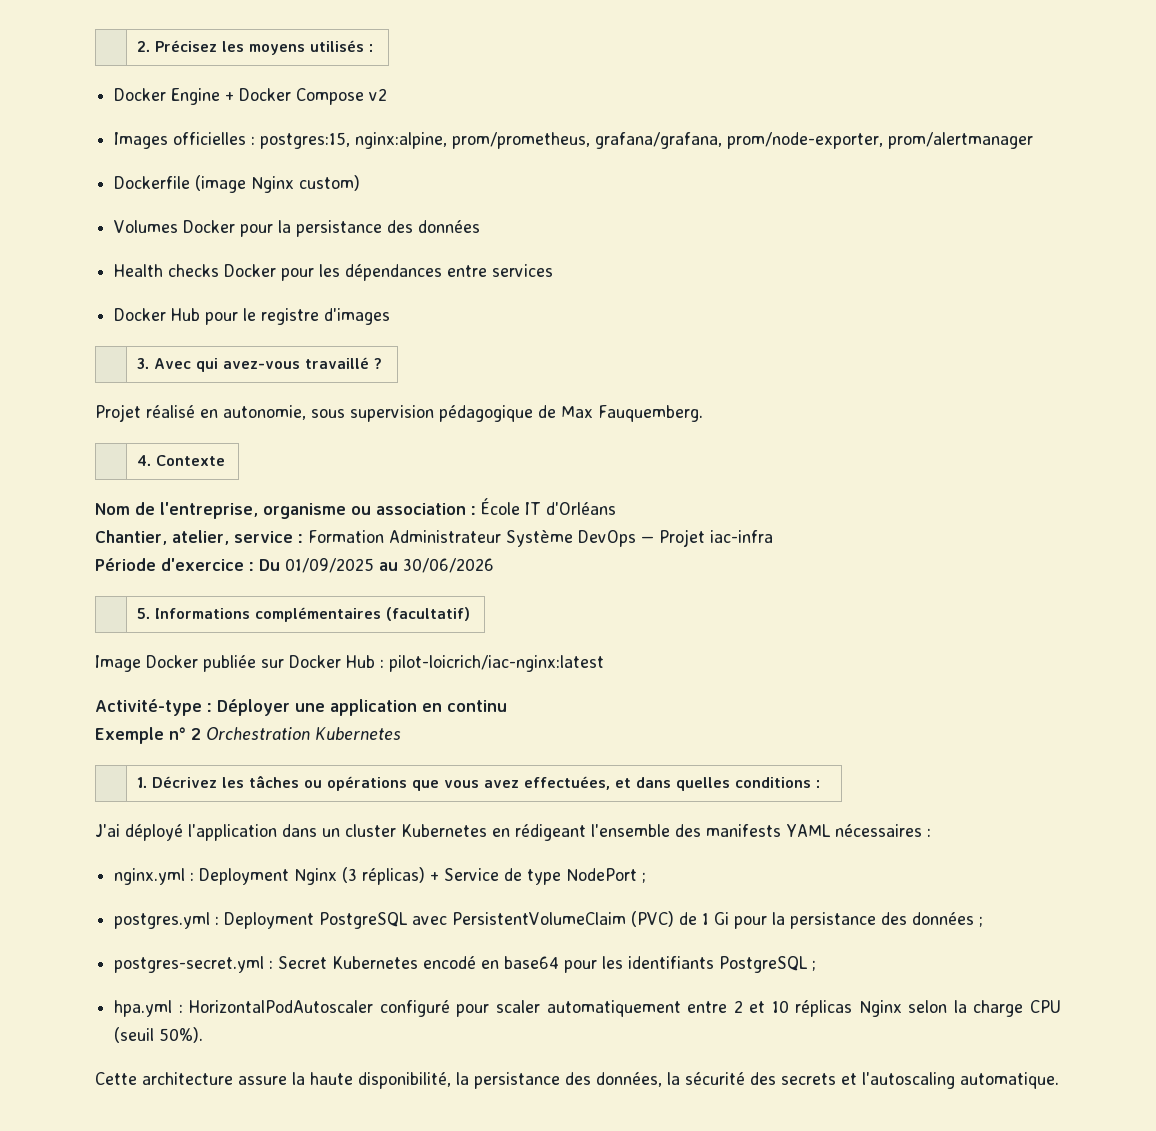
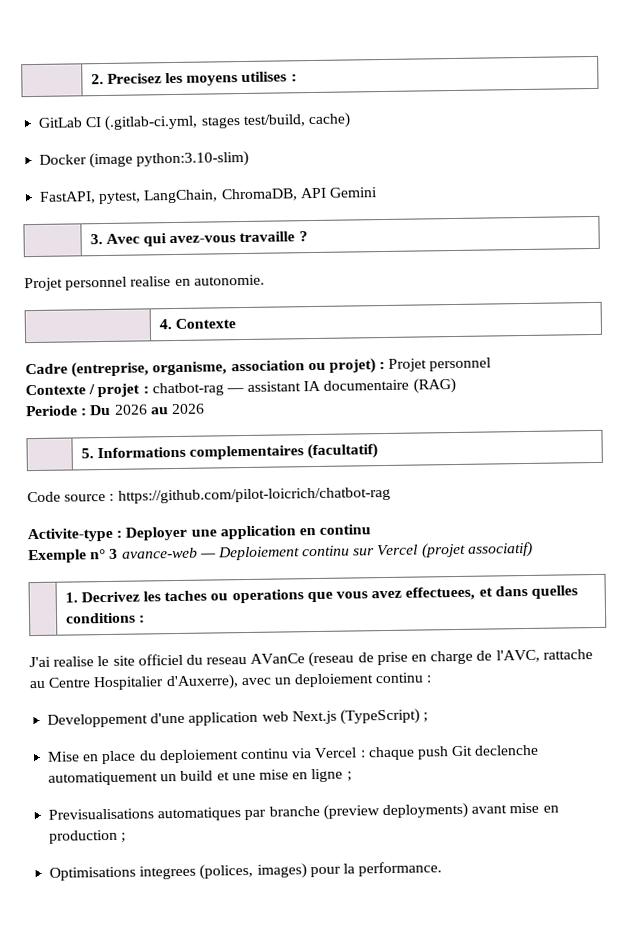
- | 2. Précisez les moyens utilisés :
- Docker Engine + Docker Compose v2
- Images officielles : postgres:15, nginx:alpine, prom/prometheus, grafana/grafana, prom/node-exporter, prom/alertmanager
- Dockerfile (image Nginx custom)
- Volumes Docker pour la persistance des données
- Health checks Docker pour les dépendances entre services
- Docker Hub pour le registre d'images
+ | 2. Precisez les moyens utilises :
+ GitLab CI (.gitlab-ci.yml, stages test/build, cache)
+ Docker (image python:3.10-slim)
+ FastAPI, pytest, LangChain, ChromaDB, API Gemini
- | 3. Avec qui avez-vous travaillé ?
+ | 3. Avec qui avez-vous travaille ?
- Projet réalisé en autonomie, sous supervision pédagogique de Max Fauquemberg.
+ Projet personnel realise en autonomie.
  | 4. Contexte
- Nom de l'entreprise, organisme ou association : École IT d'Orléans
- Chantier, atelier, service : Formation Administrateur Système DevOps — Projet iac-infra
- Période d'exercice : Du 01/09/2025 au 30/06/2026
+ Cadre (entreprise, organisme, association ou projet) : Projet personnel
+ Contexte / projet : chatbot-rag — assistant IA documentaire (RAG)
+ Periode : Du 2026 au 2026
- | 5. Informations complémentaires (facultatif)
+ | 5. Informations complementaires (facultatif)
- Image Docker publiée sur Docker Hub : pilot-loicrich/iac-nginx:latest
- Activité-type : Déployer une application en continu
+ Code source : https://github.com/pilot-loicrich/chatbot-rag
+ Activite-type : Deployer une application en continu
- Exemple n° 2 Orchestration Kubernetes
- | 1. Décrivez les tâches ou opérations que vous avez effectuées, et dans quelles conditions :
+ Exemple n° 3 avance-web — Deploiement continu sur Vercel (projet associatif)
+ | 1. Decrivez les taches ou operations que vous avez effectuees, et dans quelles conditions :
- J'ai déployé l'application dans un cluster Kubernetes en rédigeant l'ensemble des manifests YAML nécessaires :
- nginx.yml : Deployment Nginx (3 réplicas) + Service de type NodePort ;
- postgres.yml : Deployment PostgreSQL avec PersistentVolumeClaim (PVC) de 1 Gi pour la persistance des données ;
- postgres-secret.yml : Secret Kubernetes encodé en base64 pour les identifiants PostgreSQL ;
- hpa.yml : HorizontalPodAutoscaler configuré pour scaler automatiquement entre 2 et 10 réplicas Nginx selon la charge CPU (seuil 50%).
- Cette architecture assure la haute disponibilité, la persistance des données, la sécurité des secrets et l'autoscaling automatique.
+ J'ai realise le site officiel du reseau AVanCe (reseau de prise en charge de l'AVC, rattache au Centre Hospitalier d'Auxerre), avec un deploiement continu :
+ Developpement d'une application web Next.js (TypeScript) ;
+ Mise en place du deploiement continu via Vercel : chaque push Git declenche automatiquement un build et une mise en ligne ;
+ Previsualisations automatiques par branche (preview deployments) avant mise en production ;
+ Optimisations integrees (polices, images) pour la performance.

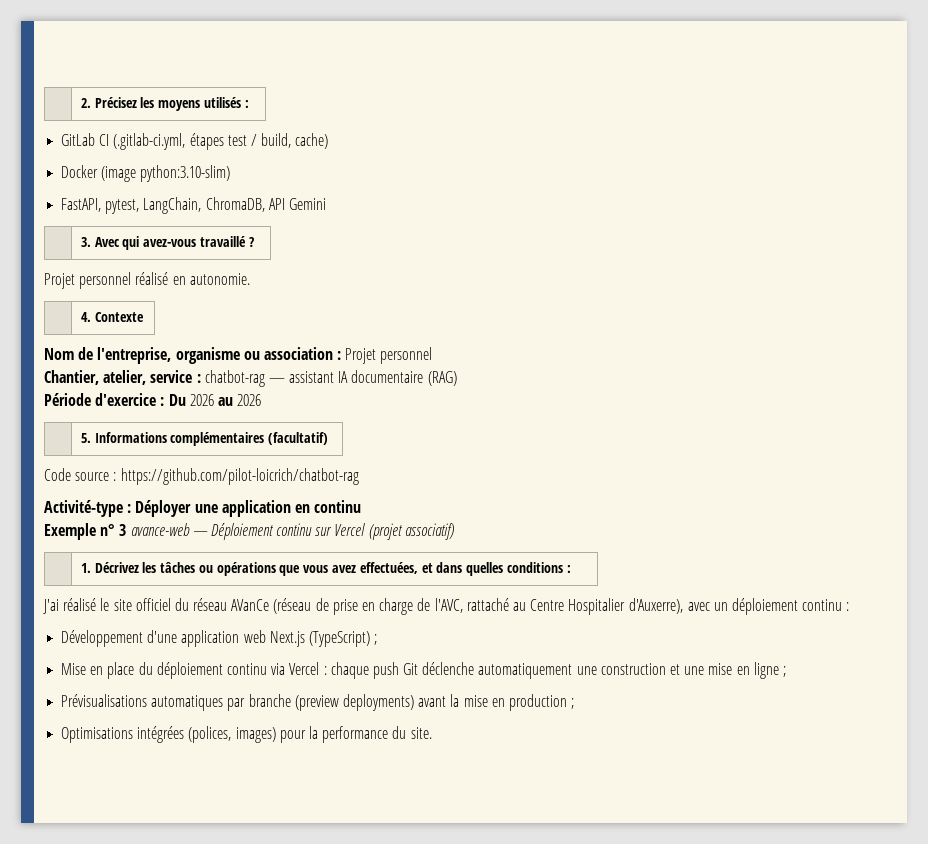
- | 2. Precisez les moyens utilises :
+ | 2. Précisez les moyens utilisés :
- GitLab CI (.gitlab-ci.yml, stages test/build, cache)
+ GitLab CI (.gitlab-ci.yml, étapes test / build, cache)
- | 3. Avec qui avez-vous travaille ?
+ | 3. Avec qui avez-vous travaillé ?
- Projet personnel realise en autonomie.
+ Projet personnel réalisé en autonomie.
- Cadre (entreprise, organisme, association ou projet) : Projet personnel
+ Nom de l'entreprise, organisme ou association : Projet personnel
- Contexte / projet : chatbot-rag — assistant IA documentaire (RAG)
+ Chantier, atelier, service : chatbot-rag — assistant IA documentaire (RAG)
- Periode : Du 2026 au 2026
+ Période d'exercice : Du 2026 au 2026
- | 5. Informations complementaires (facultatif)
+ | 5. Informations complémentaires (facultatif)
- Activite-type : Deployer une application en continu
+ Activité-type : Déployer une application en continu
- Exemple n° 3 avance-web — Deploiement continu sur Vercel (projet associatif)
+ Exemple n° 3 avance-web — Déploiement continu sur Vercel (projet associatif)
- | 1. Decrivez les taches ou operations que vous avez effectuees, et dans quelles conditions :
+ | 1. Décrivez les tâches ou opérations que vous avez effectuées, et dans quelles conditions :
- J'ai realise le site officiel du reseau AVanCe (reseau de prise en charge de l'AVC, rattache au Centre Hospitalier d'Auxerre), avec un deploiement continu :
+ J'ai réalisé le site officiel du réseau AVanCe (réseau de prise en charge de l'AVC, rattaché au Centre Hospitalier d'Auxerre), avec un déploiement continu :
- Developpement d'une application web Next.js (TypeScript) ;
+ Développement d'une application web Next.js (TypeScript) ;
- Mise en place du deploiement continu via Vercel : chaque push Git declenche automatiquement un build et une mise en ligne ;
+ Mise en place du déploiement continu via Vercel : chaque push Git déclenche automatiquement une construction et une mise en ligne ;
- Previsualisations automatiques par branche (preview deployments) avant mise en production ;
+ Prévisualisations automatiques par branche (preview deployments) avant la mise en production ;
- Optimisations integrees (polices, images) pour la performance.
+ Optimisations intégrées (polices, images) pour la performance du site.

